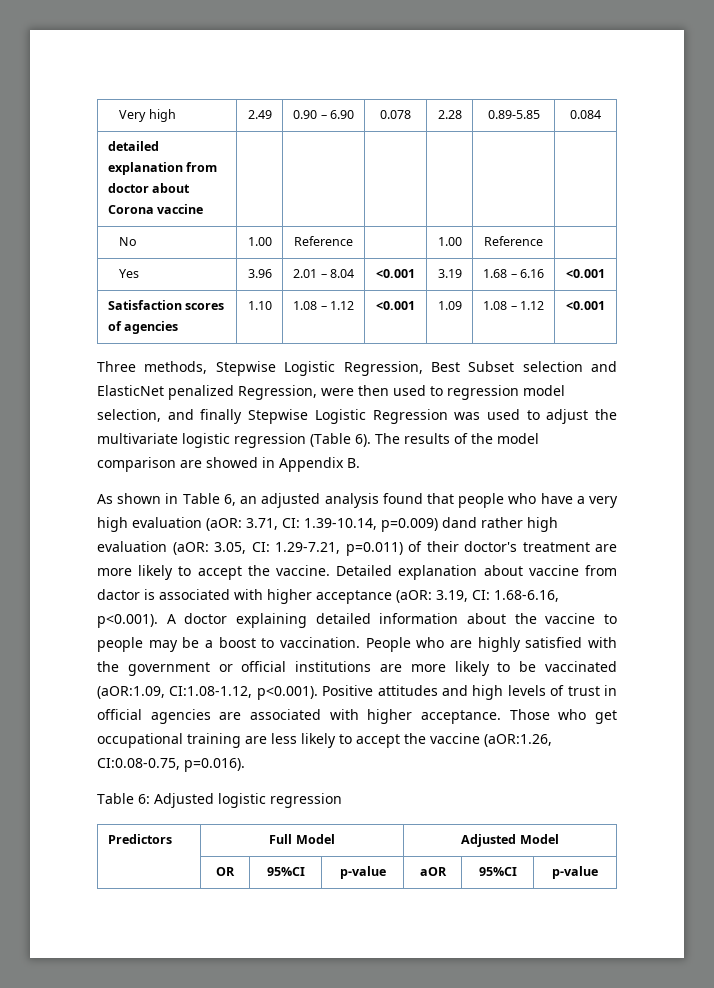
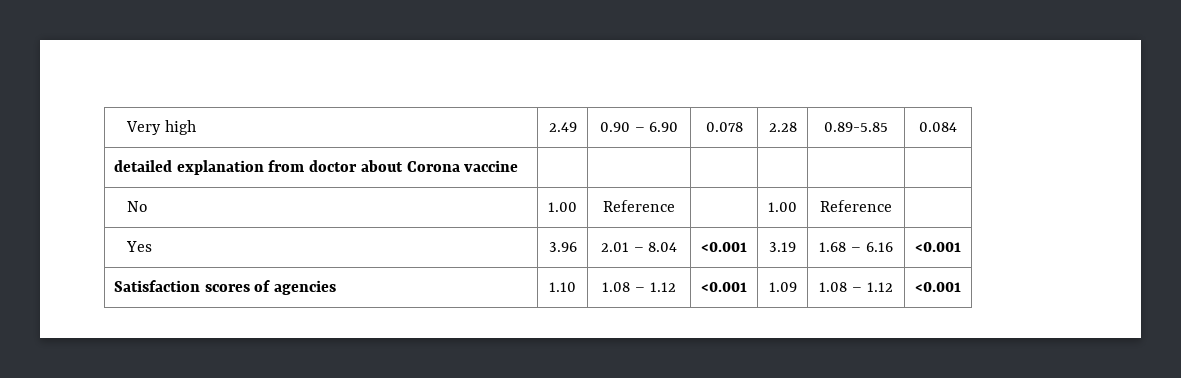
- Three methods, Stepwise Logistic Regression, Best Subset selection and ElasticNet penalized Regression, were then used to regression model selection, and finally Stepwise Logistic Regression was used to adjust the multivariate logistic regression (Table 6). The results of the model comparison are showed in Appendix B.
- As shown in Table 6, an adjusted analysis found that people who have a very high evaluation (aOR: 3.71, CI: 1.39-10.14, p=0.009) dand rather high evaluation (aOR: 3.05, CI: 1.29-7.21, p=0.011) of their doctor's treatment are more likely to accept the vaccine. Detailed explanation about vaccine from dactor is associated with higher acceptance (aOR: 3.19, CI: 1.68-6.16, p<0.001). A doctor explaining detailed information about the vaccine to people may be a boost to vaccination. People who are highly satisfied with the government or official institutions are more likely to be vaccinated (aOR:1.09, CI:1.08-1.12, p<0.001). Positive attitudes and high levels of trust in official agencies are associated with higher acceptance. Those who get occupational training are less likely to accept the vaccine (aOR:1.26, CI:0.08-0.75, p=0.016).
- Table 6: Adjusted logistic regression
- Predictors | Full Model | Adjusted Model
- | OR | 95%CI | p-value | aOR | 95%CI | p-value

